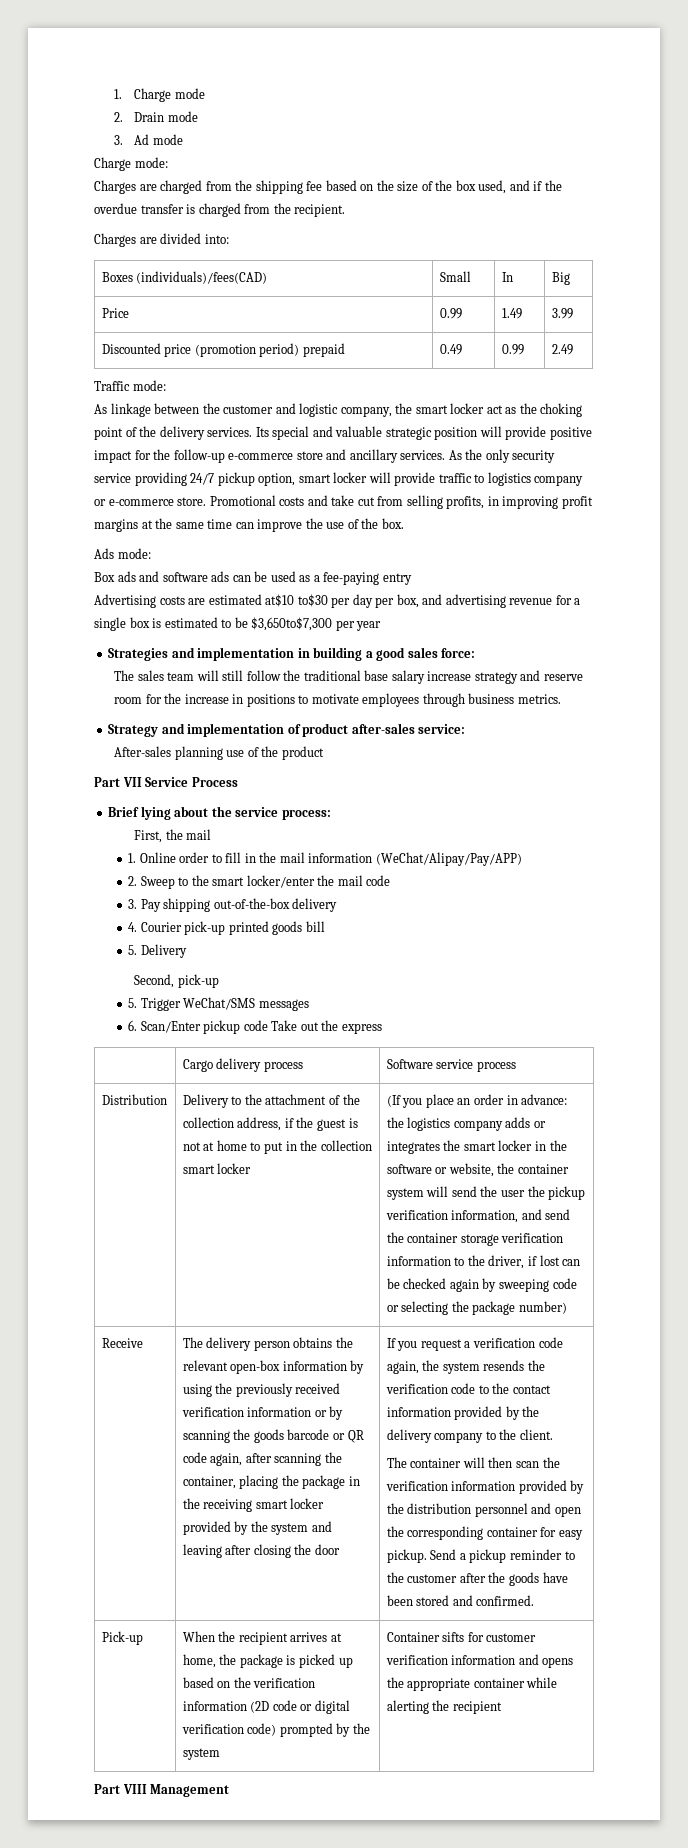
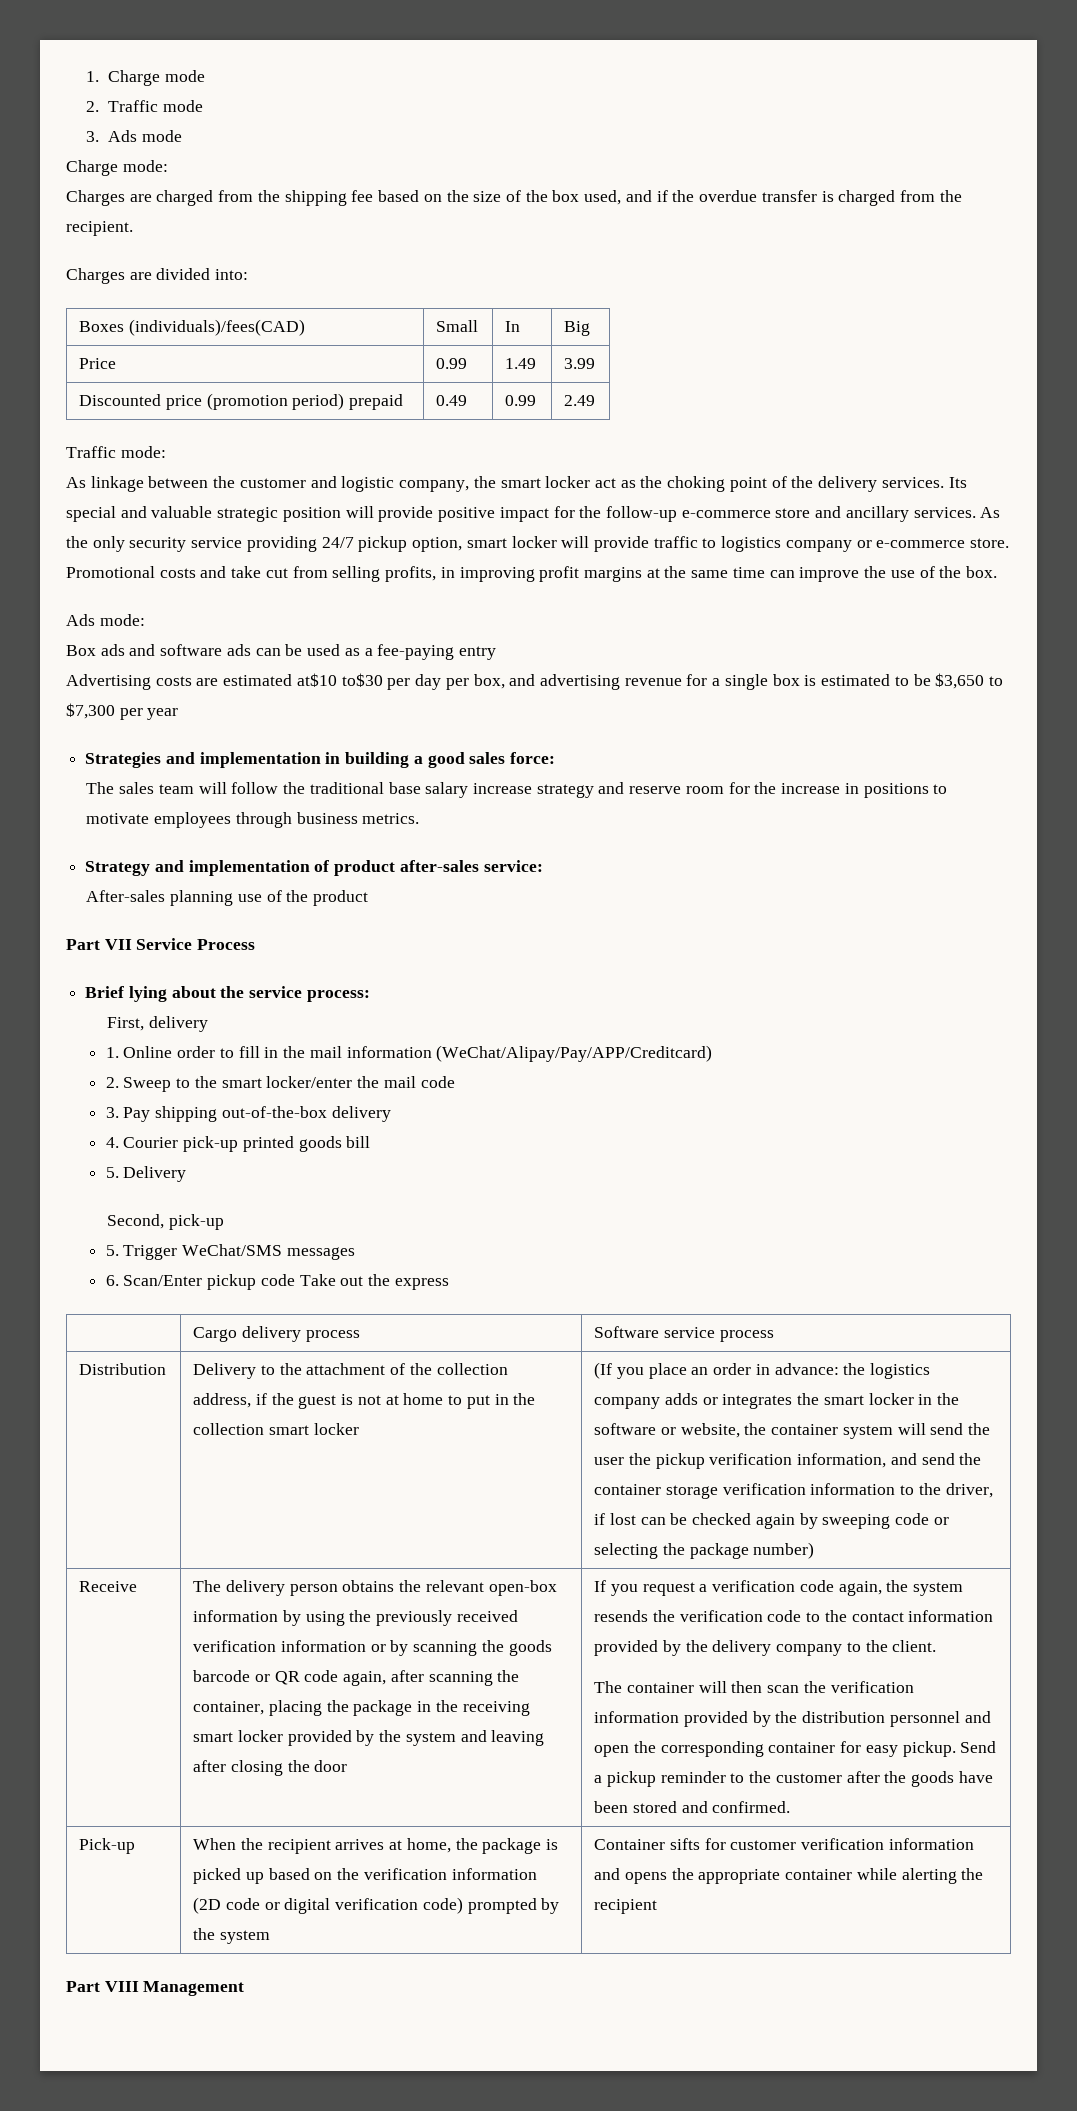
- 2. Drain mode
+ 2. Traffic mode
- 3. Ad mode
+ 3. Ads mode
- Advertising costs are estimated at$10 to$30 per day per box, and advertising revenue for a single box is estimated to be $3,650to$7,300 per year
+ Advertising costs are estimated at$10 to$30 per day per box, and advertising revenue for a single box is estimated to be $3,650 to $7,300 per year
- The sales team will still follow the traditional base salary increase strategy and reserve room for the increase in positions to motivate employees through business metrics.
+ The sales team will follow the traditional base salary increase strategy and reserve room for the increase in positions to motivate employees through business metrics.
- First, the mail
+ First, delivery
- 1. Online order to fill in the mail information (WeChat/Alipay/Pay/APP)
+ 1. Online order to fill in the mail information (WeChat/Alipay/Pay/APP/Creditcard)

